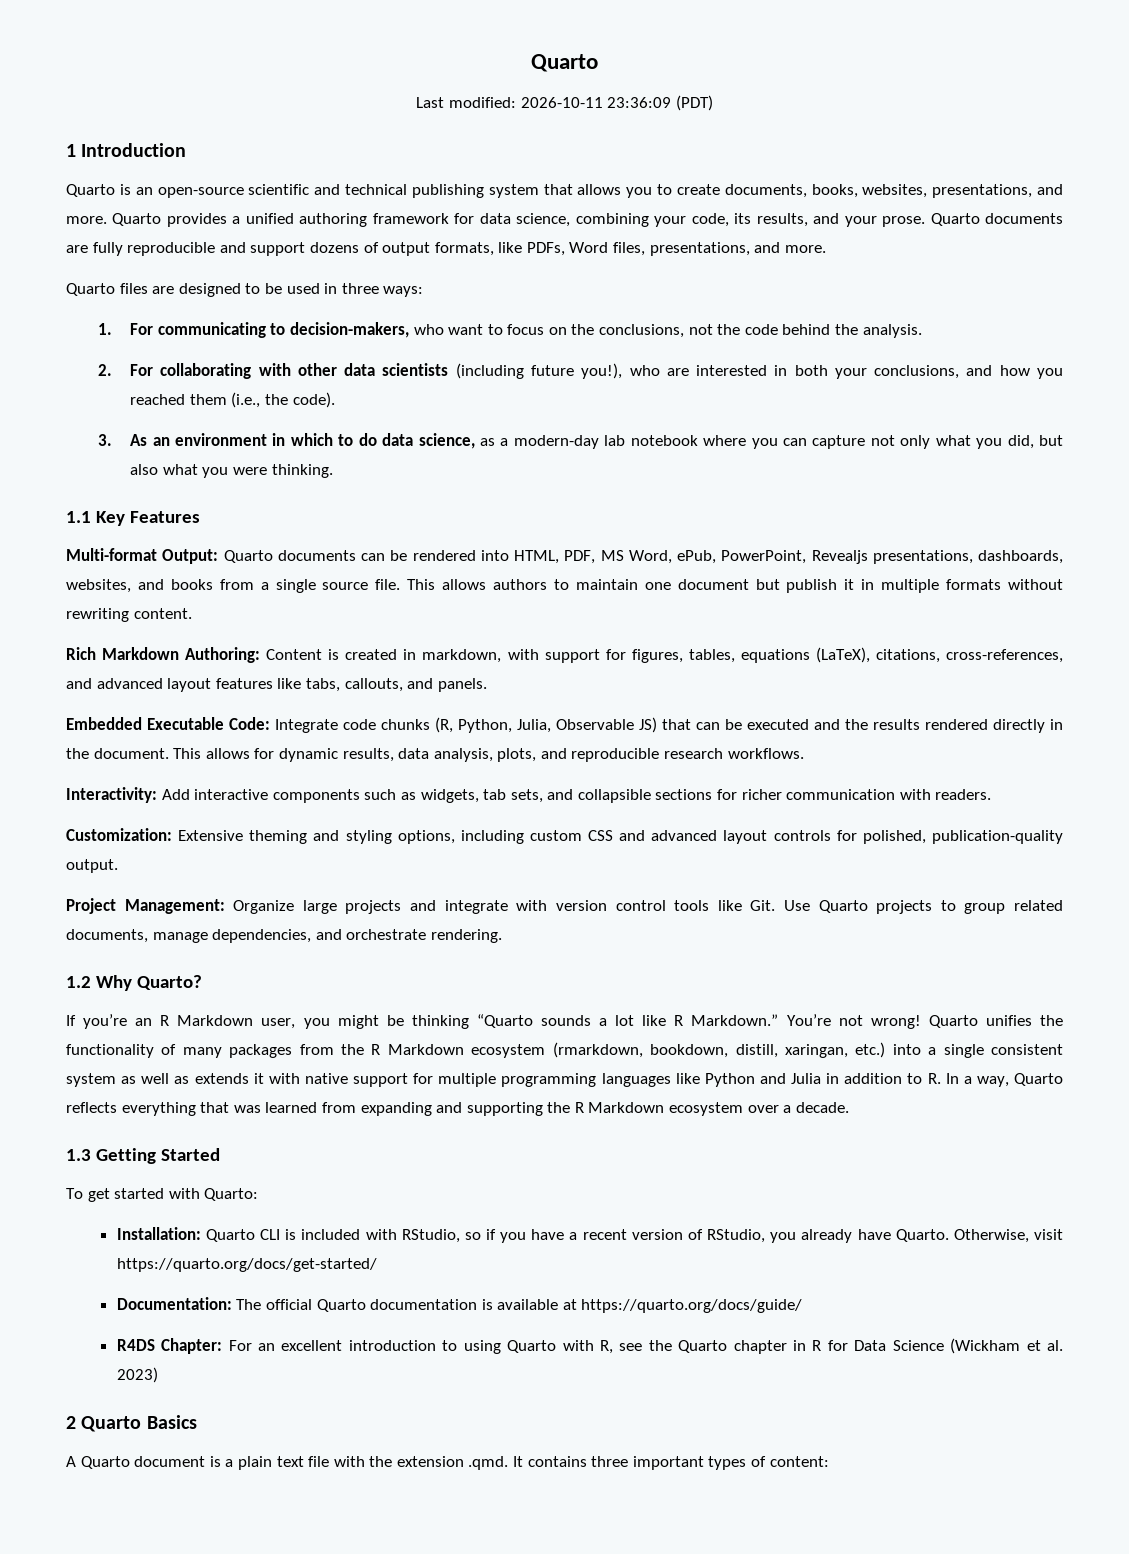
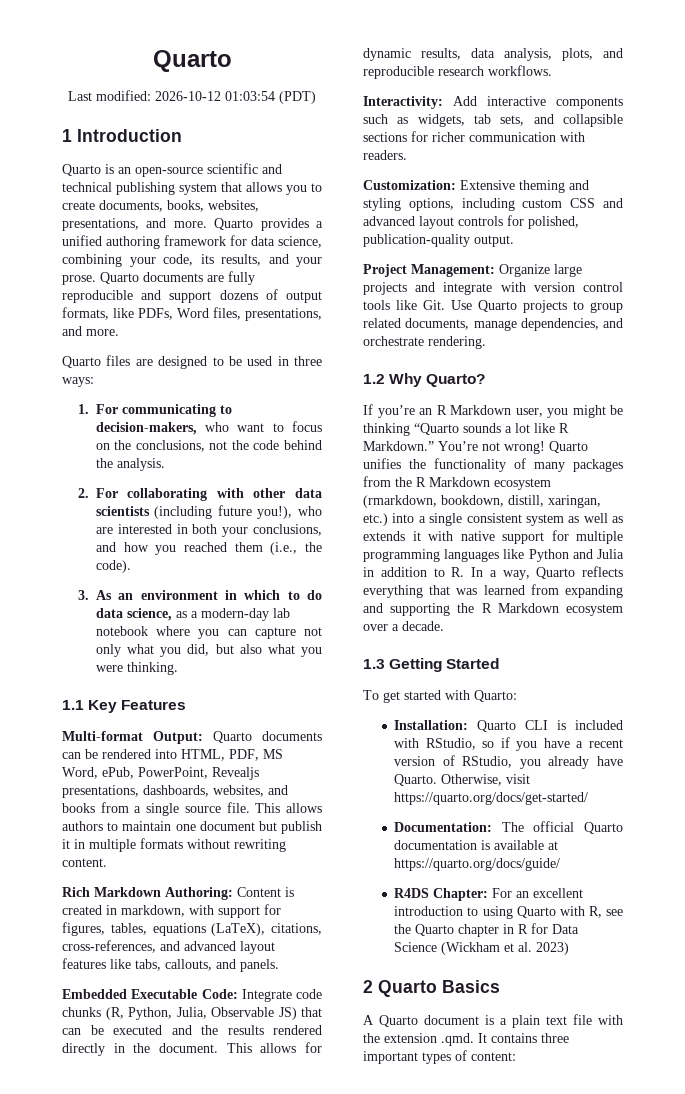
- Last modified: 2026-10-11 23:36:09 (PDT)
+ Last modified: 2026-10-12 01:03:54 (PDT)

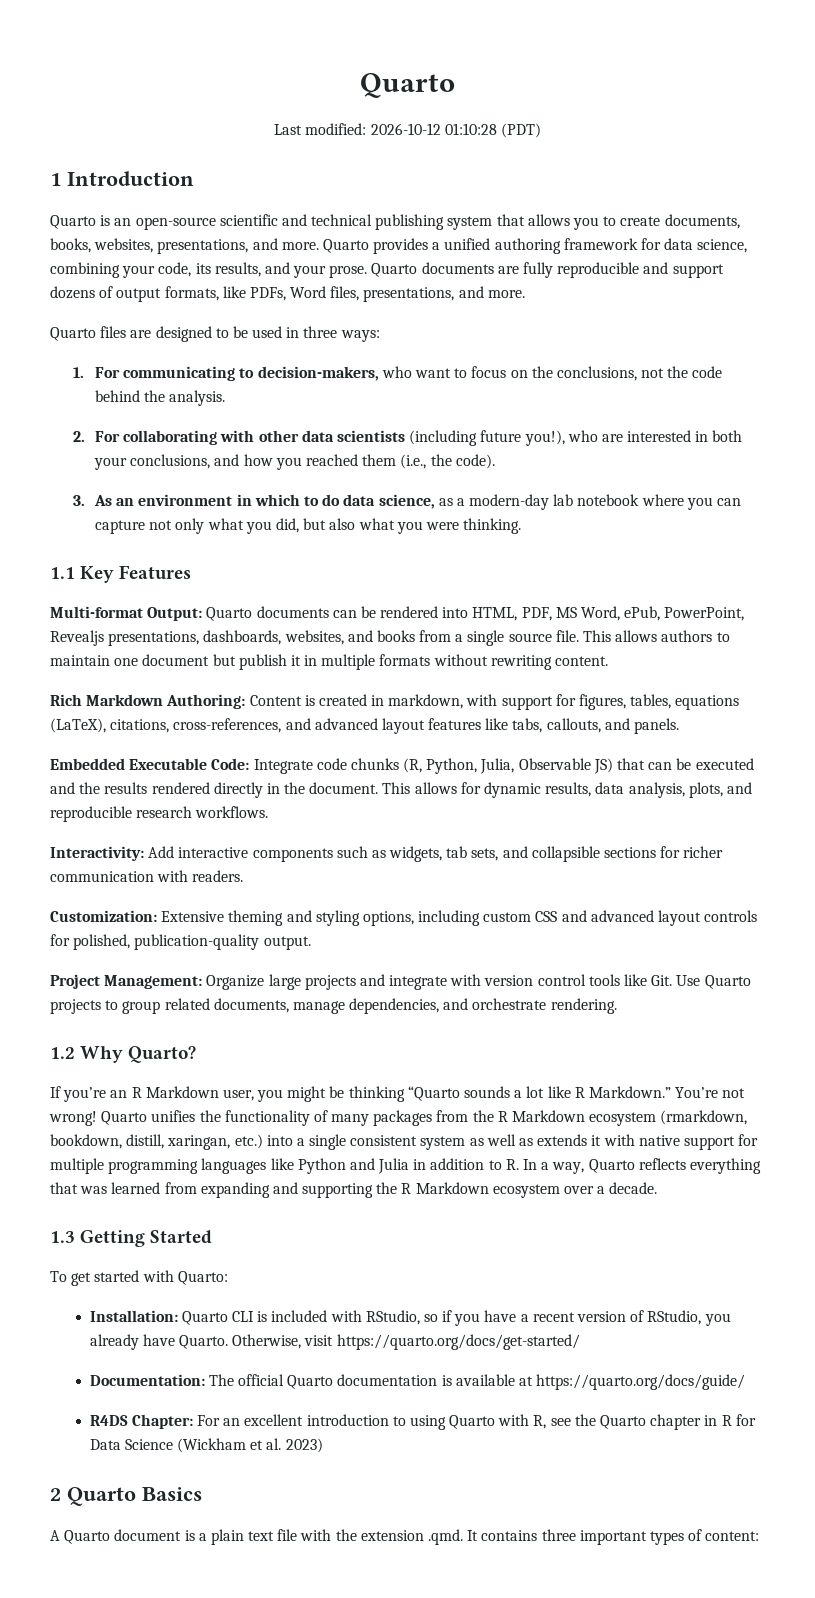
- Last modified: 2026-10-12 01:03:54 (PDT)
+ Last modified: 2026-10-12 01:10:28 (PDT)

